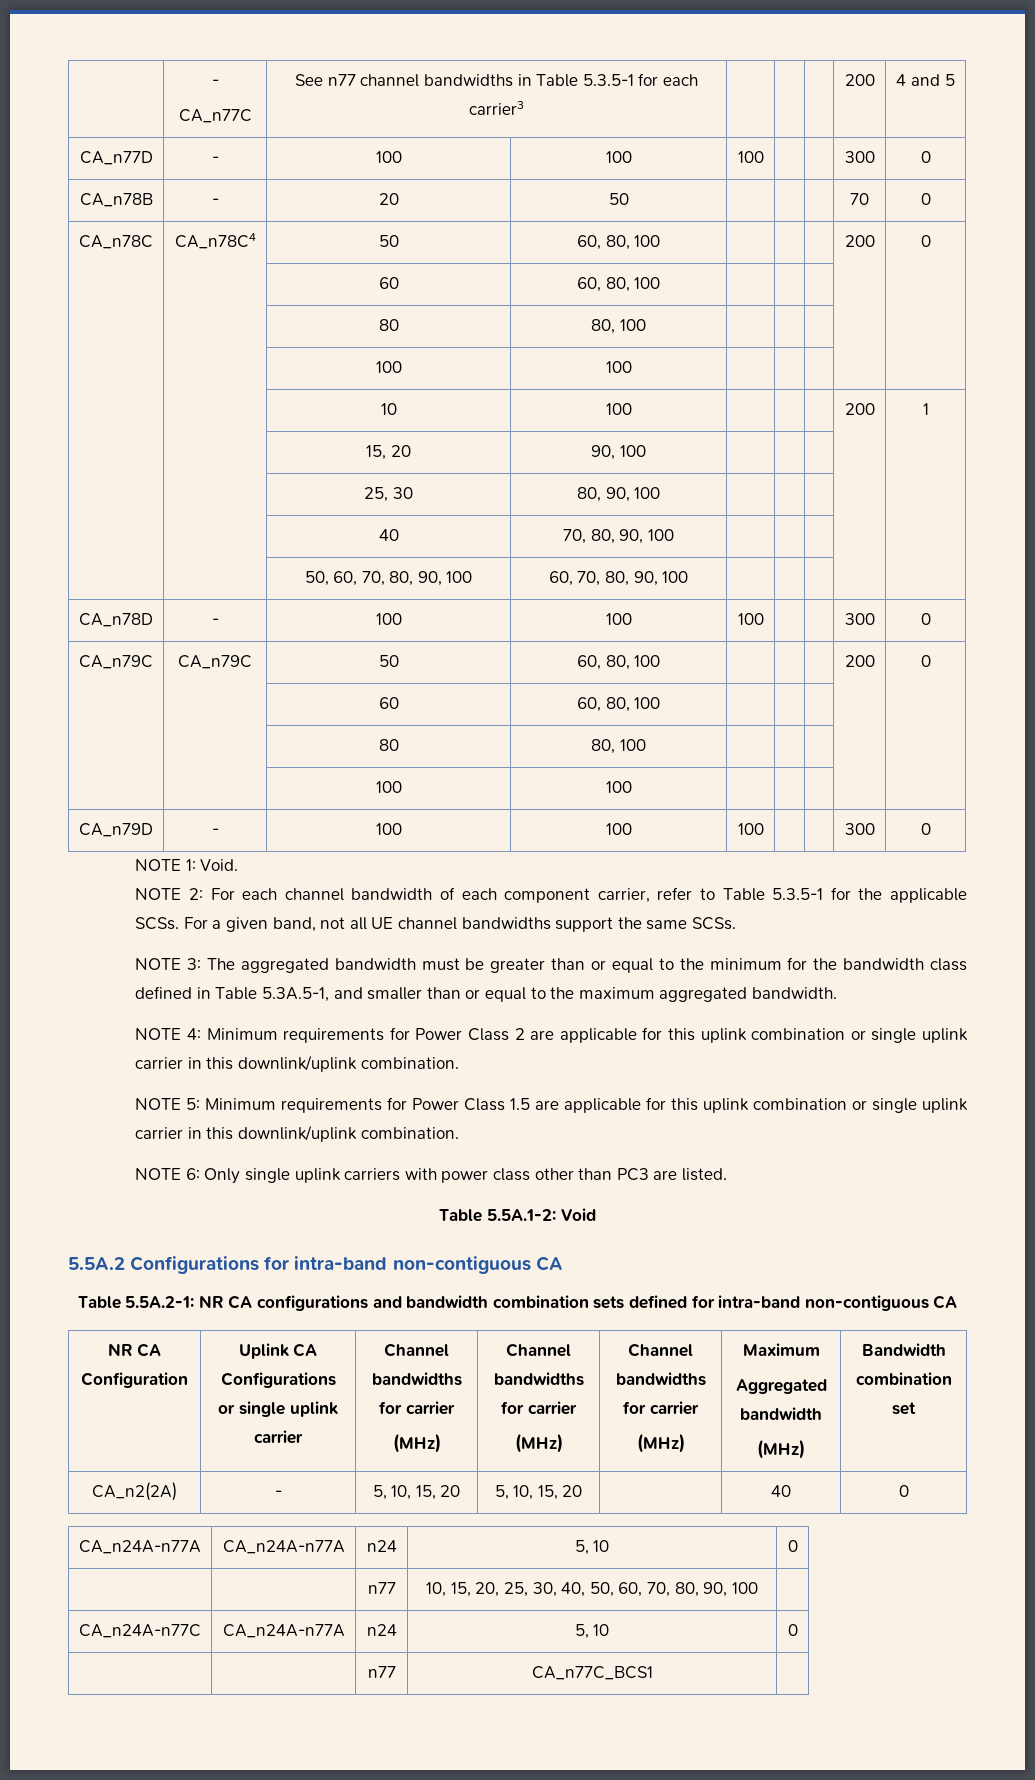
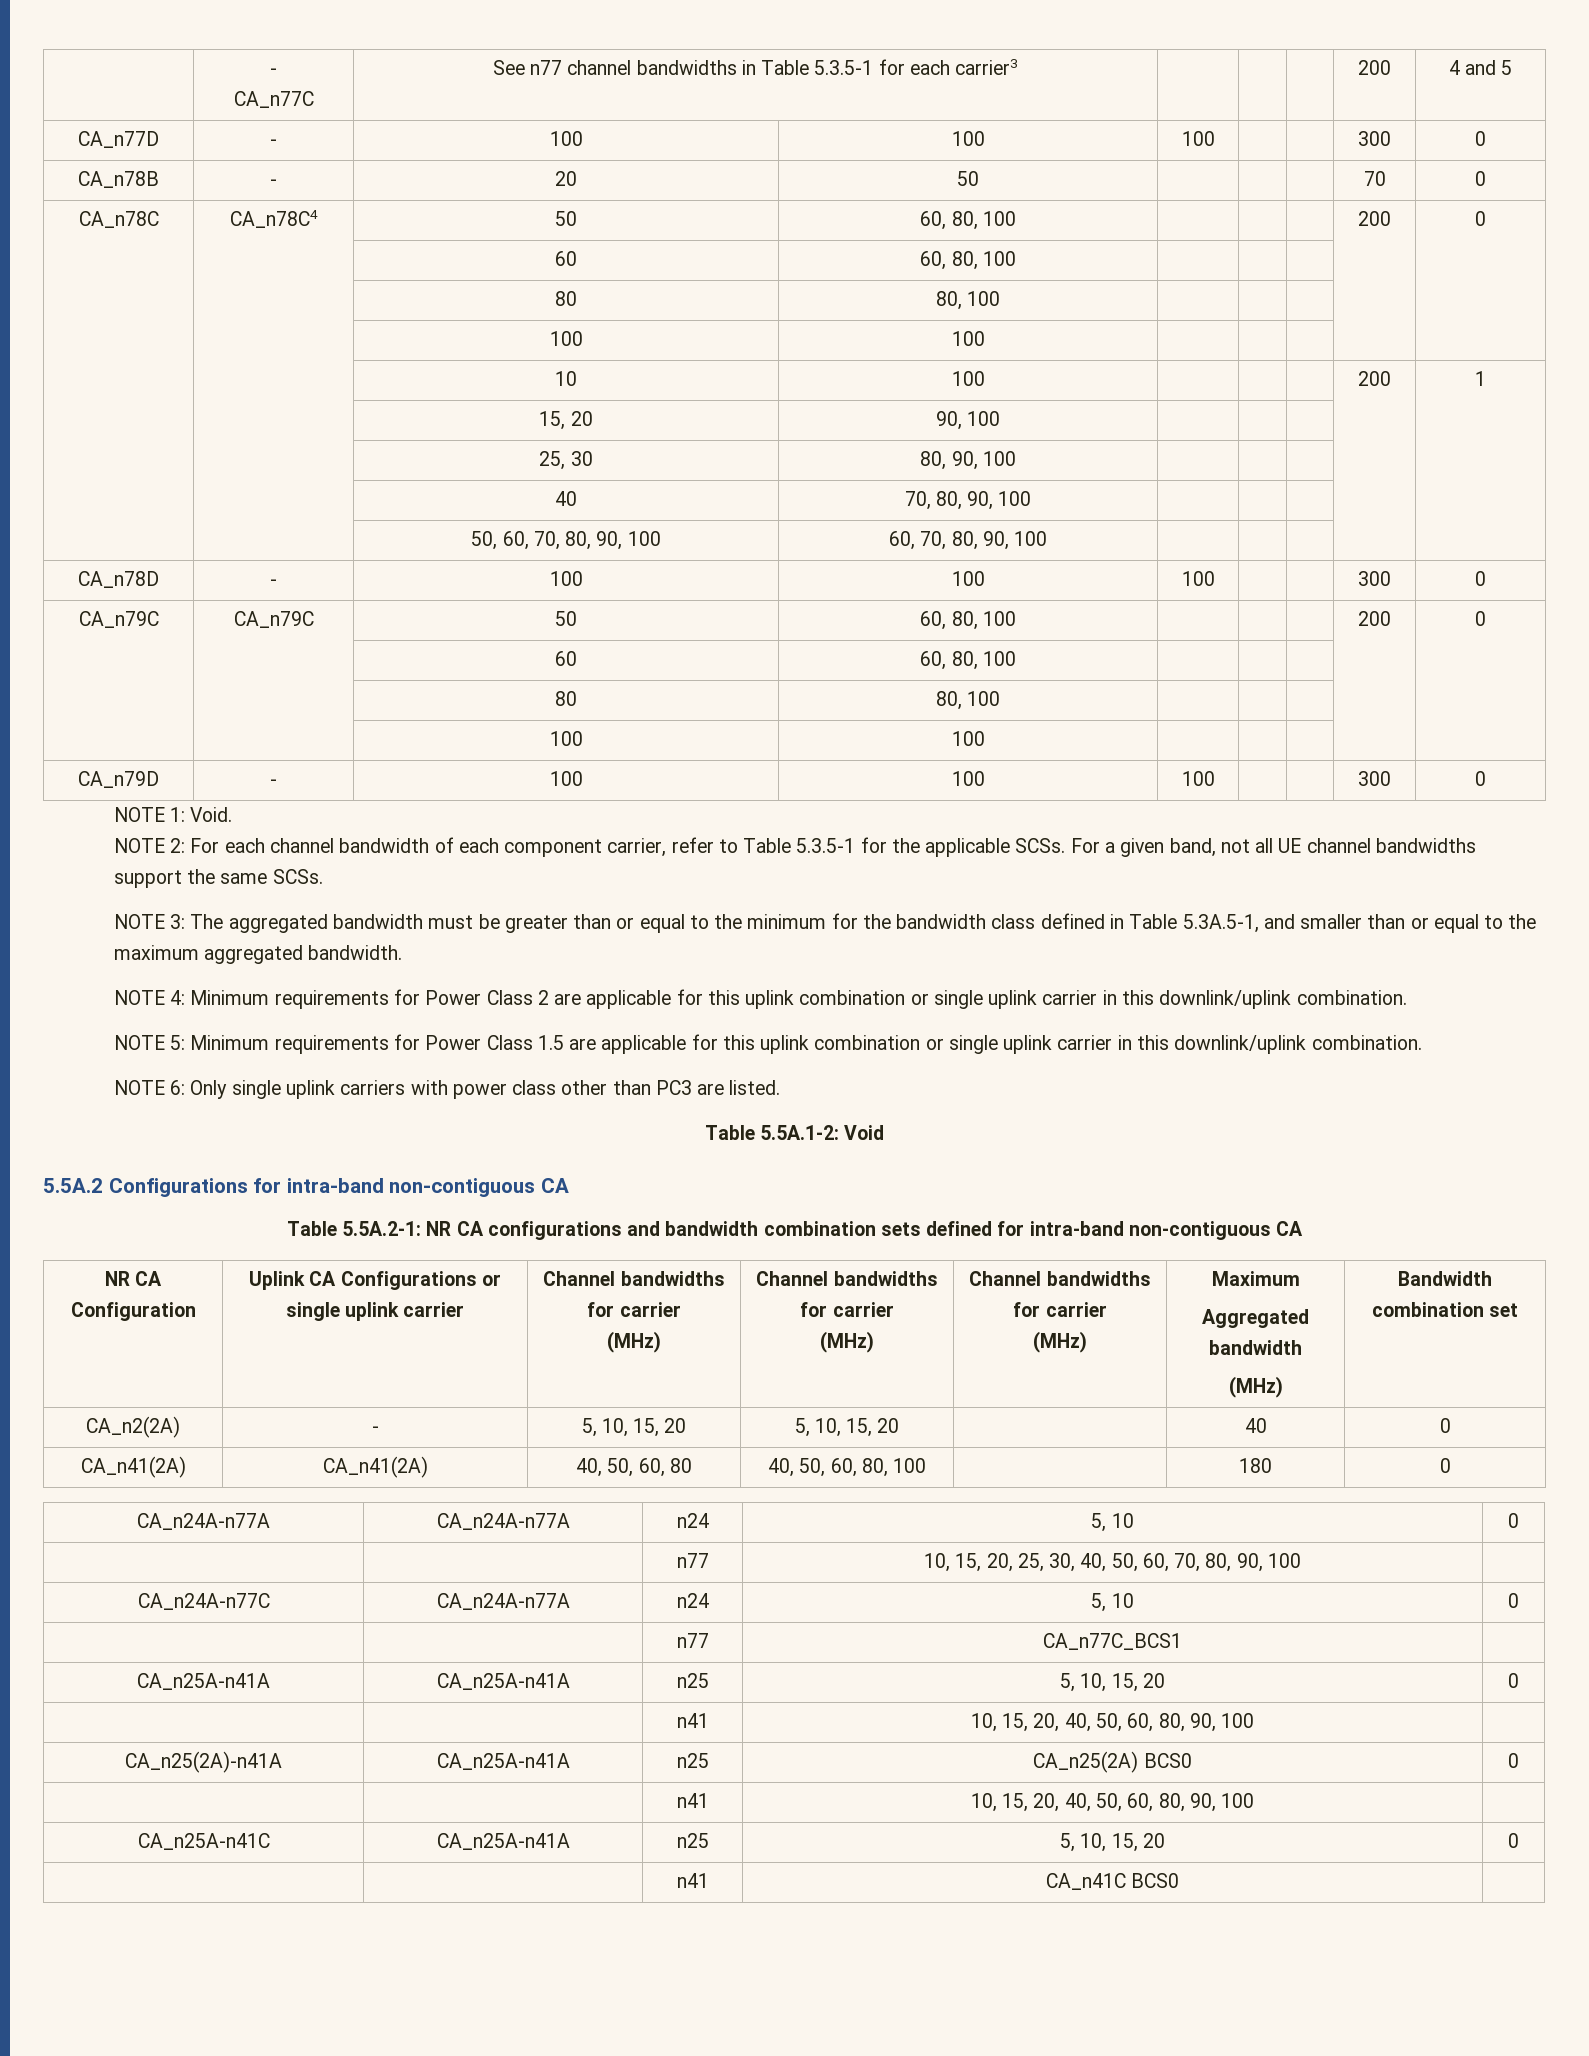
+ CA_n41(2A) | CA_n41(2A) | 40, 50, 60, 80 | 40, 50, 60, 80, 100 | | 180 | 0
+ CA_n25A-n41A | CA_n25A-n41A | n25 | 5, 10, 15, 20 | 0
+ | | n41 | 10, 15, 20, 40, 50, 60, 80, 90, 100 |
+ CA_n25(2A)-n41A | CA_n25A-n41A | n25 | CA_n25(2A) BCS0 | 0
+ | | n41 | 10, 15, 20, 40, 50, 60, 80, 90, 100 |
+ CA_n25A-n41C | CA_n25A-n41A | n25 | 5, 10, 15, 20 | 0
+ | | n41 | CA_n41C BCS0 |

